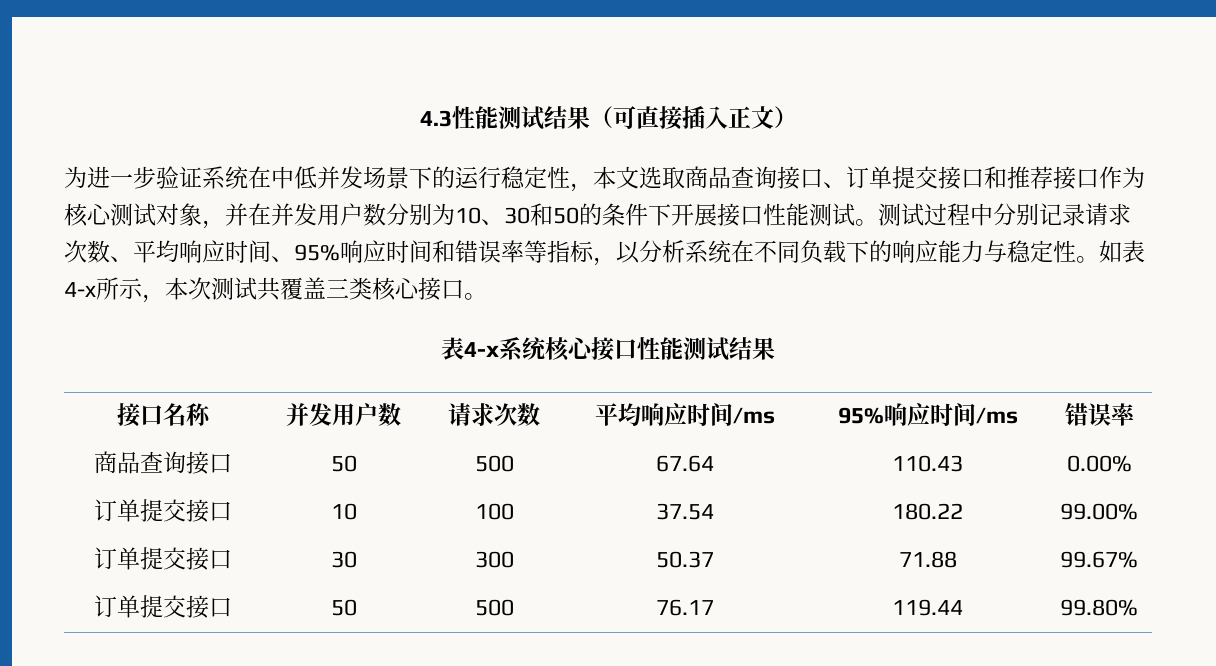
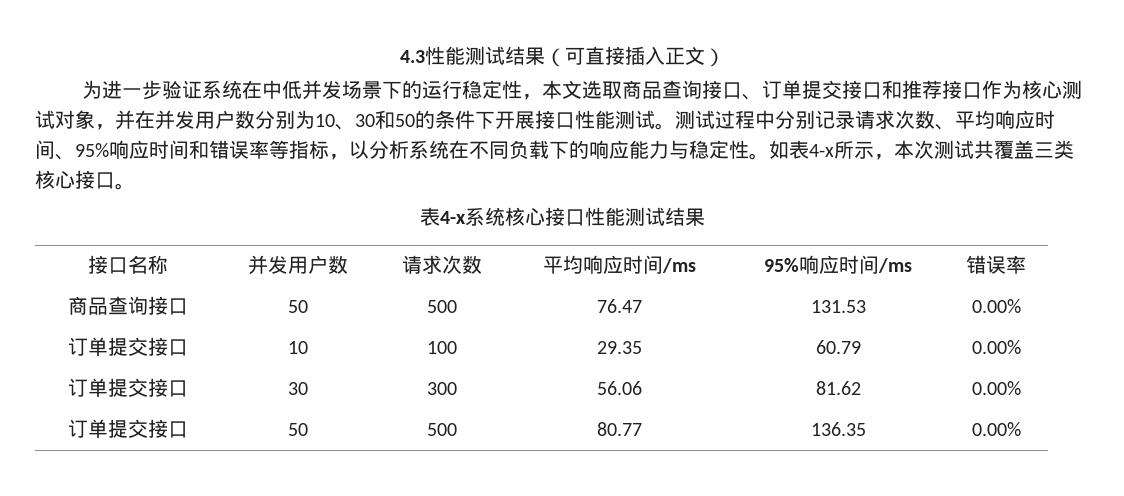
- 商品查询接口 | 50 | 500 | 67.64 | 110.43 | 0.00%
+ 商品查询接口 | 50 | 500 | 76.47 | 131.53 | 0.00%
- 订单提交接口 | 10 | 100 | 37.54 | 180.22 | 99.00%
+ 订单提交接口 | 10 | 100 | 29.35 | 60.79 | 0.00%
- 订单提交接口 | 30 | 300 | 50.37 | 71.88 | 99.67%
+ 订单提交接口 | 30 | 300 | 56.06 | 81.62 | 0.00%
- 订单提交接口 | 50 | 500 | 76.17 | 119.44 | 99.80%
+ 订单提交接口 | 50 | 500 | 80.77 | 136.35 | 0.00%

